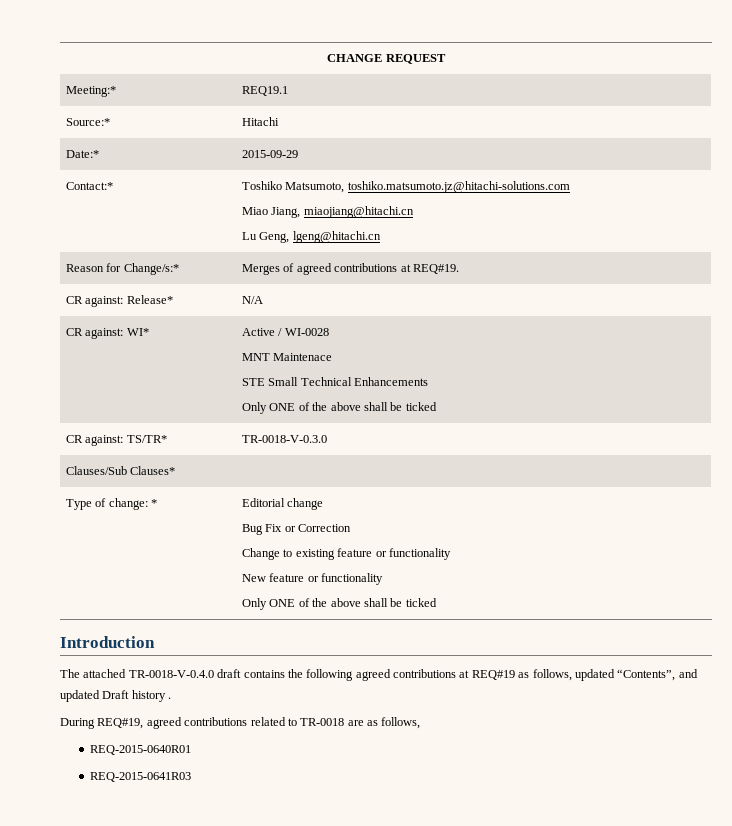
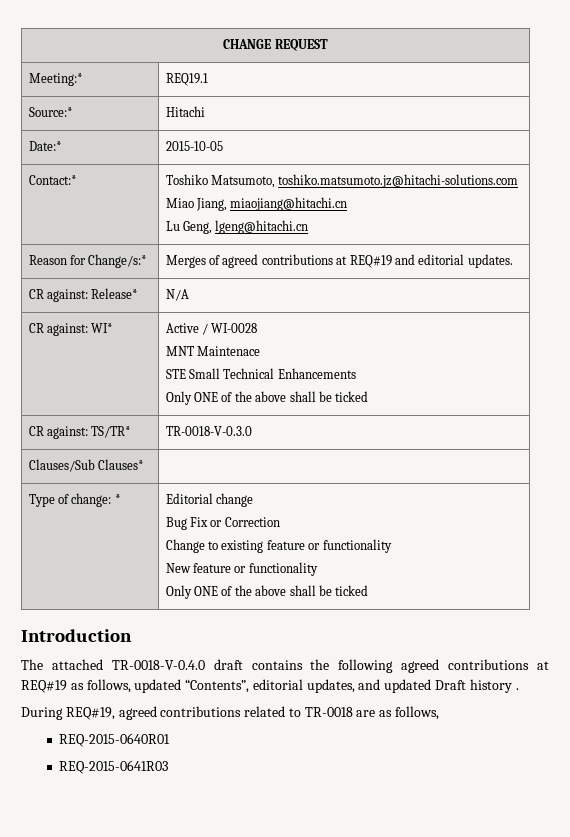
- Date:* | 2015-09-29
+ Date:* | 2015-10-05
- Reason for Change/s:* | Merges of agreed contributions at REQ#19.
+ Reason for Change/s:* | Merges of agreed contributions at REQ#19 and editorial updates.
- The attached TR-0018-V-0.4.0 draft contains the following agreed contributions at REQ#19 as follows, updated “Contents”, and updated Draft history .
+ The attached TR-0018-V-0.4.0 draft contains the following agreed contributions at REQ#19 as follows, updated “Contents”, editorial updates, and updated Draft history .

